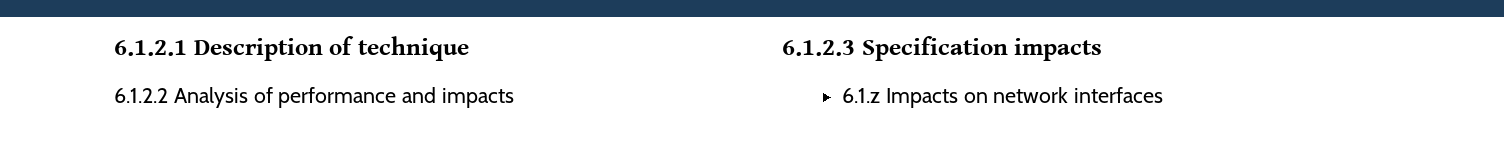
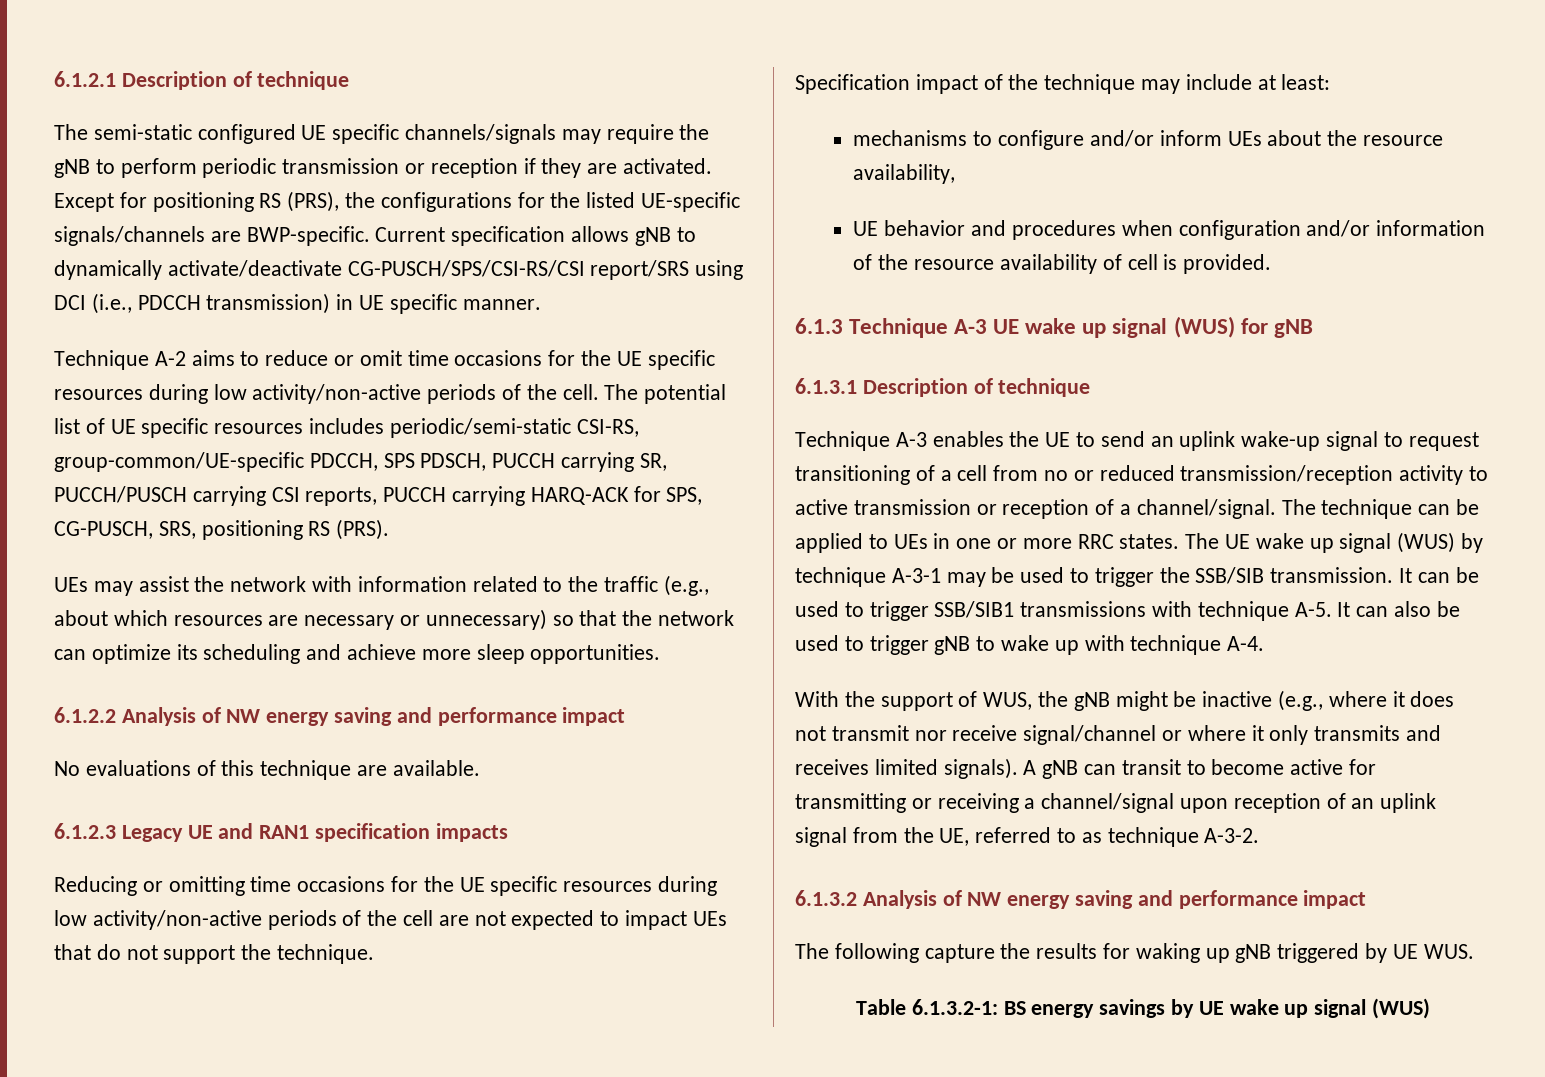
- 6.1.2.2 Analysis of performance and impacts
- 6.1.2.3 Specification impacts
- 6.1.z Impacts on network interfaces
+ The semi-static configured UE specific channels/signals may require the gNB to perform periodic transmission or reception if they are activated. Except for positioning RS (PRS), the configurations for the listed UE-specific signals/channels are BWP-specific. Current specification allows gNB to dynamically activate/deactivate CG-PUSCH/SPS/CSI-RS/CSI report/SRS using DCI (i.e., PDCCH transmission) in UE specific manner.
+ Technique A-2 aims to reduce or omit time occasions for the UE specific resources during low activity/non-active periods of the cell. The potential list of UE specific resources includes periodic/semi-static CSI-RS, group-common/UE-specific PDCCH, SPS PDSCH, PUCCH carrying SR, PUCCH/PUSCH carrying CSI reports, PUCCH carrying HARQ-ACK for SPS, CG-PUSCH, SRS, positioning RS (PRS).
+ UEs may assist the network with information related to the traffic (e.g., about which resources are necessary or unnecessary) so that the network can optimize its scheduling and achieve more sleep opportunities.
+ 6.1.2.2 Analysis of NW energy saving and performance impact
+ No evaluations of this technique are available.
+ 6.1.2.3 Legacy UE and RAN1 specification impacts
+ Reducing or omitting time occasions for the UE specific resources during low activity/non-active periods of the cell are not expected to impact UEs that do not support the technique.
+ Specification impact of the technique may include at least:
+ mechanisms to configure and/or inform UEs about the resource availability,
+ UE behavior and procedures when configuration and/or information of the resource availability of cell is provided.
+ 6.1.3 Technique A-3 UE wake up signal (WUS) for gNB
+ 6.1.3.1 Description of technique
+ Technique A-3 enables the UE to send an uplink wake-up signal to request transitioning of a cell from no or reduced transmission/reception activity to active transmission or reception of a channel/signal. The technique can be applied to UEs in one or more RRC states. The UE wake up signal (WUS) by technique A-3-1 may be used to trigger the SSB/SIB transmission. It can be used to trigger SSB/SIB1 transmissions with technique A-5. It can also be used to trigger gNB to wake up with technique A-4.
+ With the support of WUS, the gNB might be inactive (e.g., where it does not transmit nor receive signal/channel or where it only transmits and receives limited signals). A gNB can transit to become active for transmitting or receiving a channel/signal upon reception of an uplink signal from the UE, referred to as technique A-3-2.
+ 6.1.3.2 Analysis of NW energy saving and performance impact
+ The following capture the results for waking up gNB triggered by UE WUS.
+ Table 6.1.3.2-1: BS energy savings by UE wake up signal (WUS)

